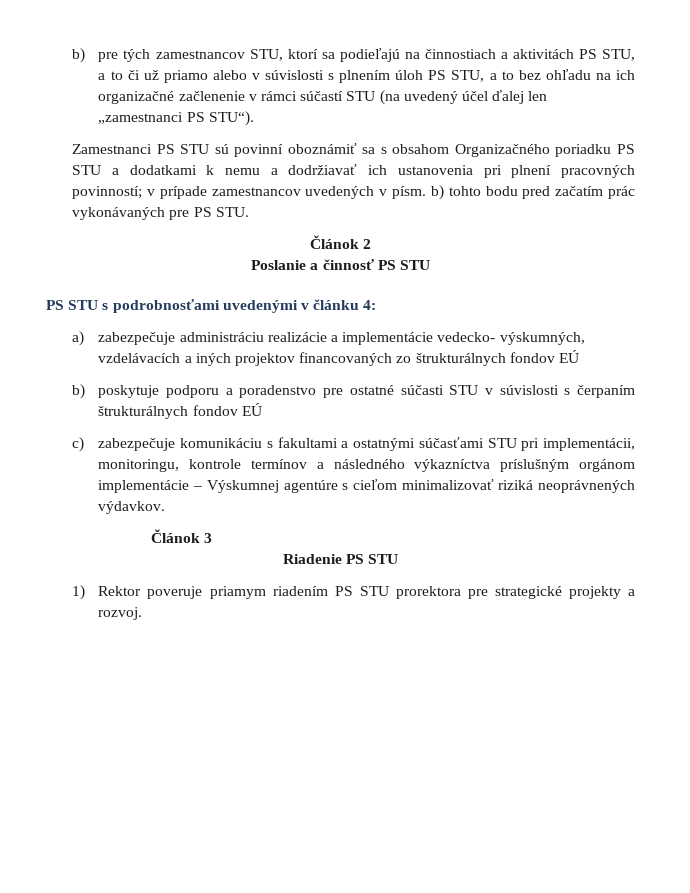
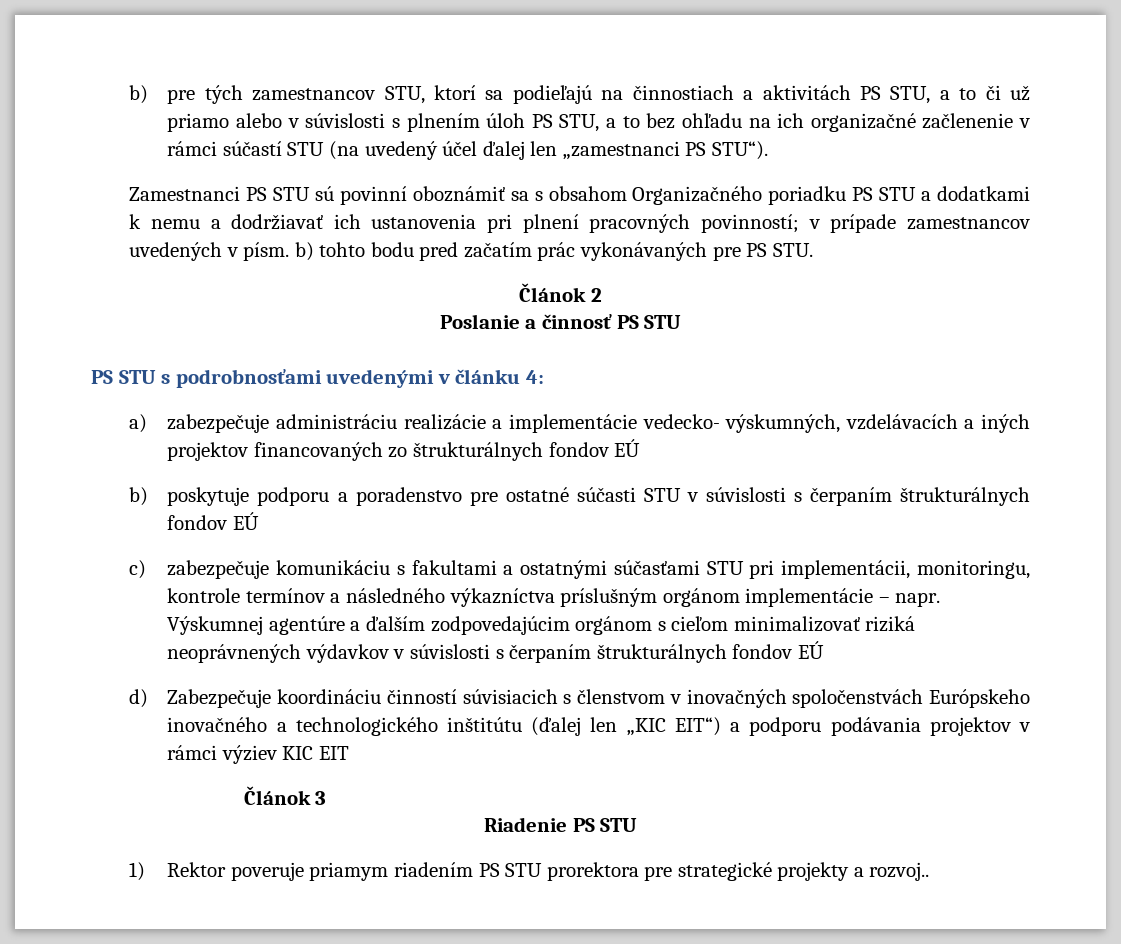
- c) zabezpečuje komunikáciu s fakultami a ostatnými súčasťami STU pri implementácii, monitoringu, kontrole termínov a následného výkazníctva príslušným orgánom implementácie – Výskumnej agentúre s cieľom minimalizovať riziká neoprávnených výdavkov.
+ c) zabezpečuje komunikáciu s fakultami a ostatnými súčasťami STU pri implementácii, monitoringu, kontrole termínov a následného výkazníctva príslušným orgánom implementácie – napr. Výskumnej agentúre a ďalším zodpovedajúcim orgánom s cieľom minimalizovať riziká neoprávnených výdavkov v súvislosti s čerpaním štrukturálnych fondov EÚ
+ d) Zabezpečuje koordináciu činností súvisiacich s členstvom v inovačných spoločenstvách Európskeho inovačného a technologického inštitútu (ďalej len „KIC EIT“) a podporu podávania projektov v rámci výziev KIC EIT
- 1) Rektor poveruje priamym riadením PS STU prorektora pre strategické projekty a rozvoj.
+ 1) Rektor poveruje priamym riadením PS STU prorektora pre strategické projekty a rozvoj..

